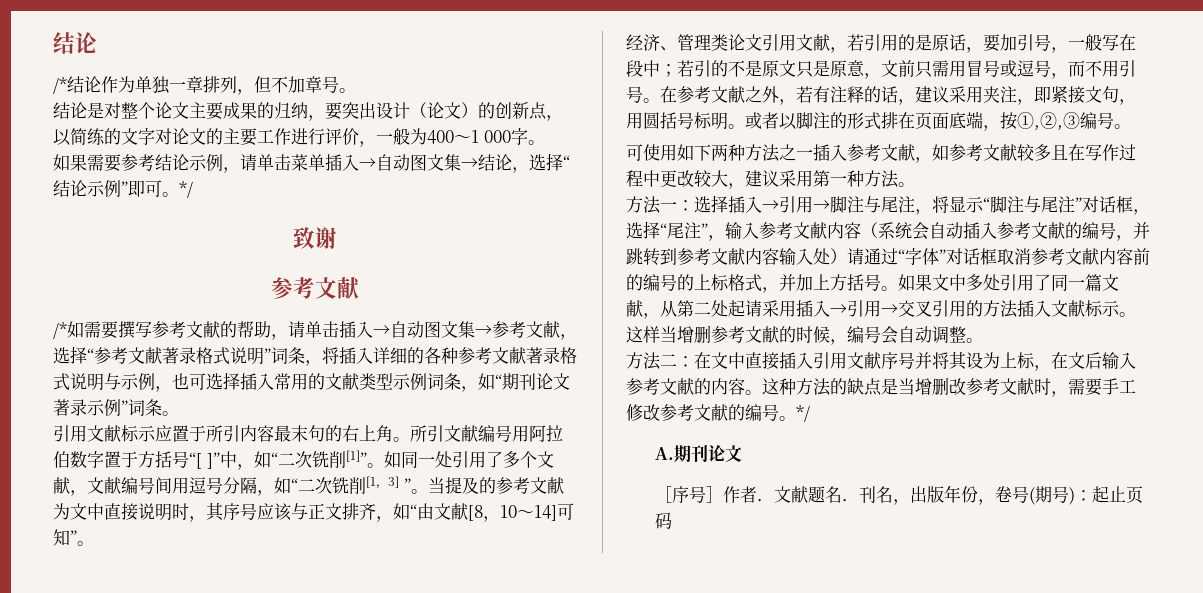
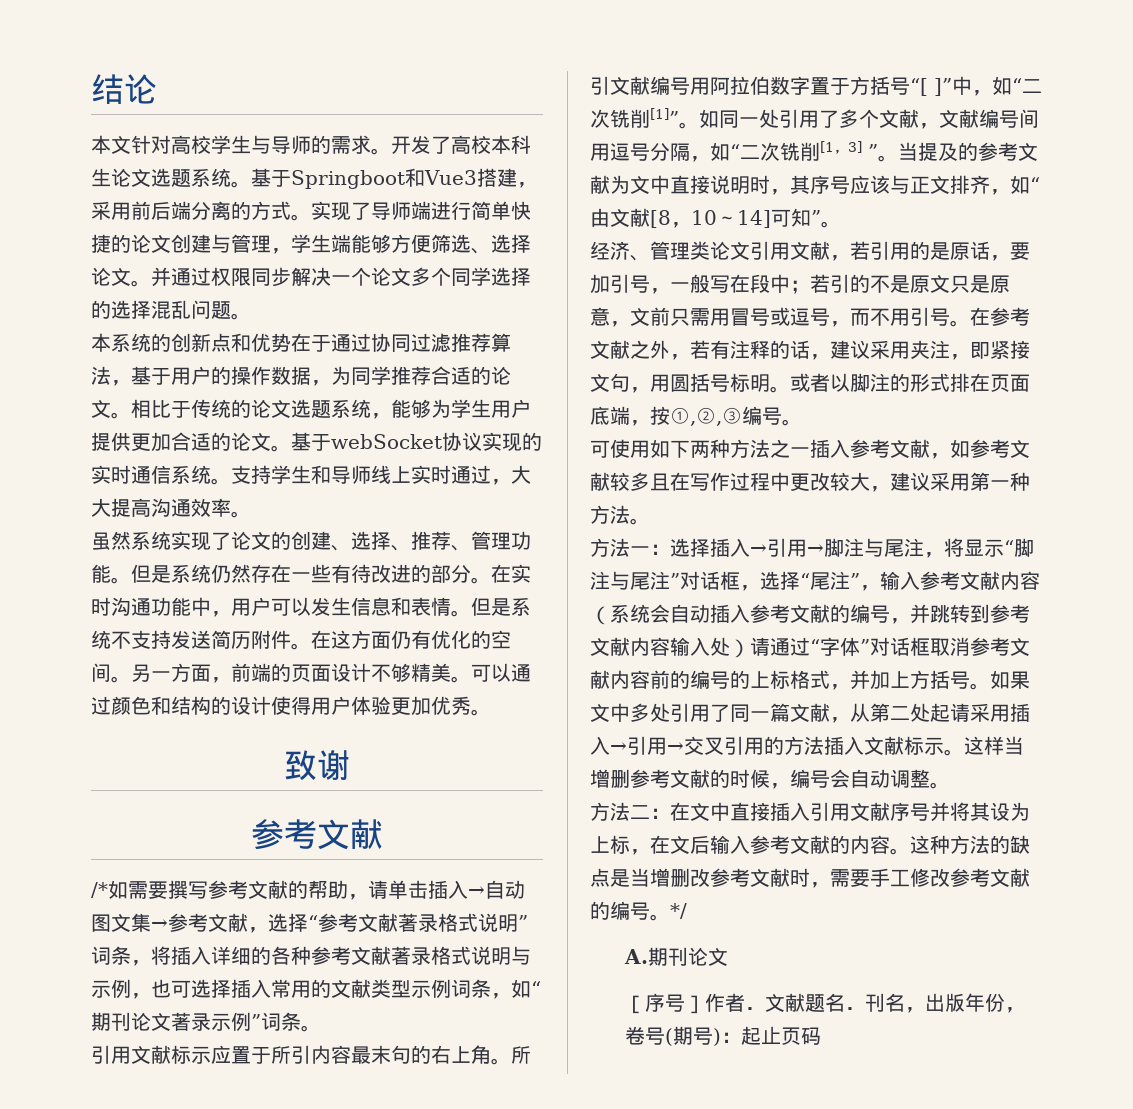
- /*结论作为单独一章排列，但不加章号。
- 结论是对整个论文主要成果的归纳，要突出设计（论文）的创新点，以简练的文字对论文的主要工作进行评价，一般为400～1 000字。
- 如果需要参考结论示例，请单击菜单插入→自动图文集→结论，选择“结论示例”即可。*/
+ 本文针对高校学生与导师的需求。开发了高校本科生论文选题系统。基于Springboot和Vue3搭建，采用前后端分离的方式。实现了导师端进行简单快捷的论文创建与管理，学生端能够方便筛选、选择论文。并通过权限同步解决一个论文多个同学选择的选择混乱问题。
+ 本系统的创新点和优势在于通过协同过滤推荐算法，基于用户的操作数据，为同学推荐合适的论文。相比于传统的论文选题系统，能够为学生用户提供更加合适的论文。基于webSocket协议实现的实时通信系统。支持学生和导师线上实时通过，大大提高沟通效率。
+ 虽然系统实现了论文的创建、选择、推荐、管理功能。但是系统仍然存在一些有待改进的部分。在实时沟通功能中，用户可以发生信息和表情。但是系统不支持发送简历附件。在这方面仍有优化的空间。另一方面，前端的页面设计不够精美。可以通过颜色和结构的设计使得用户体验更加优秀。

